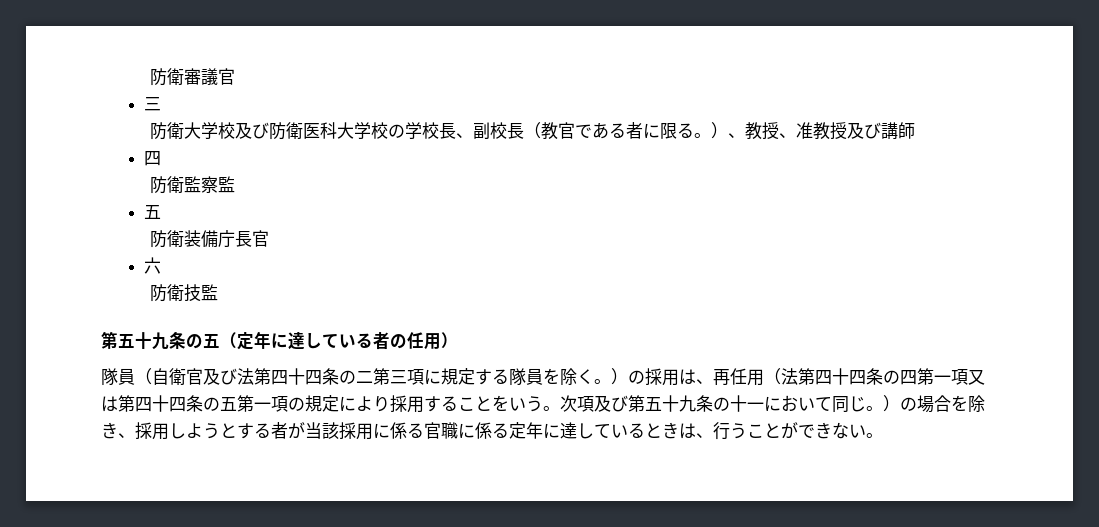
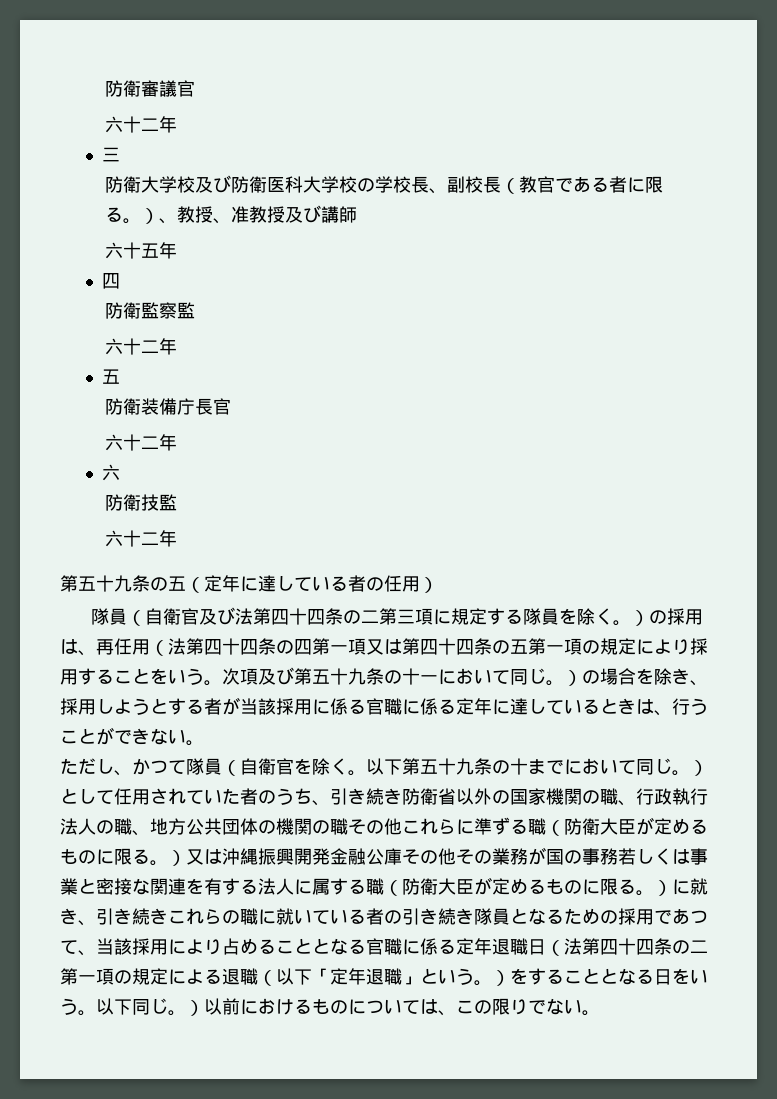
  防衛審議官
+ 六十二年
+ 六十五年
  防衛監察監
+ 六十二年
  防衛装備庁長官
+ 六十二年
  防衛技監
+ 六十二年
+ ただし、かつて隊員（自衛官を除く。以下第五十九条の十までにおいて同じ。）として任用されていた者のうち、引き続き防衛省以外の国家機関の職、行政執行法人の職、地方公共団体の機関の職その他これらに準ずる職（防衛大臣が定めるものに限る。）又は沖縄振興開発金融公庫その他その業務が国の事務若しくは事業と密接な関連を有する法人に属する職（防衛大臣が定めるものに限る。）に就き、引き続きこれらの職に就いている者の引き続き隊員となるための採用であつて、当該採用により占めることとなる官職に係る定年退職日（法第四十四条の二第一項の規定による退職（以下「定年退職」という。）をすることとなる日をいう。以下同じ。）以前におけるものについては、この限りでない。

